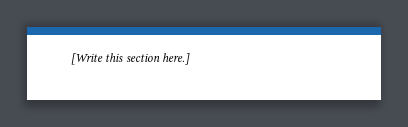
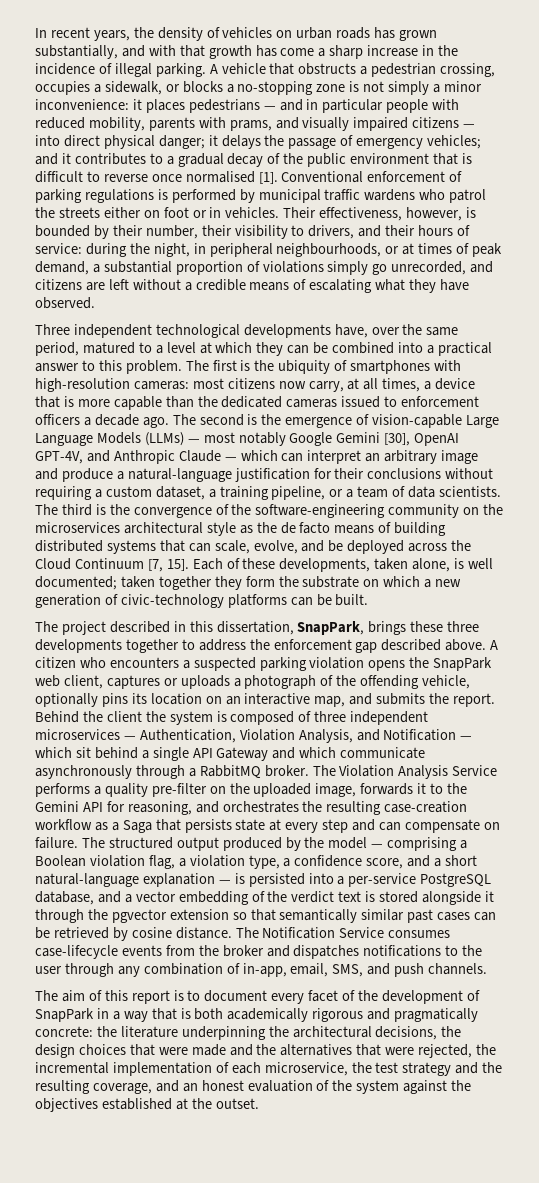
- [Write this section here.]
+ In recent years, the density of vehicles on urban roads has grown substantially, and with that growth has come a sharp increase in the incidence of illegal parking. A vehicle that obstructs a pedestrian crossing, occupies a sidewalk, or blocks a no-stopping zone is not simply a minor inconvenience: it places pedestrians — and in particular people with reduced mobility, parents with prams, and visually impaired citizens — into direct physical danger; it delays the passage of emergency vehicles; and it contributes to a gradual decay of the public environment that is difficult to reverse once normalised [1]. Conventional enforcement of parking regulations is performed by municipal traffic wardens who patrol the streets either on foot or in vehicles. Their effectiveness, however, is bounded by their number, their visibility to drivers, and their hours of service: during the night, in peripheral neighbourhoods, or at times of peak demand, a substantial proportion of violations simply go unrecorded, and citizens are left without a credible means of escalating what they have observed.
+ Three independent technological developments have, over the same period, matured to a level at which they can be combined into a practical answer to this problem. The first is the ubiquity of smartphones with high-resolution cameras: most citizens now carry, at all times, a device that is more capable than the dedicated cameras issued to enforcement officers a decade ago. The second is the emergence of vision-capable Large Language Models (LLMs) — most notably Google Gemini [30], OpenAI GPT-4V, and Anthropic Claude — which can interpret an arbitrary image and produce a natural-language justification for their conclusions without requiring a custom dataset, a training pipeline, or a team of data scientists. The third is the convergence of the software-engineering community on the microservices architectural style as the de facto means of building distributed systems that can scale, evolve, and be deployed across the Cloud Continuum [7, 15]. Each of these developments, taken alone, is well documented; taken together they form the substrate on which a new generation of civic-technology platforms can be built.
+ The project described in this dissertation, SnapPark, brings these three developments together to address the enforcement gap described above. A citizen who encounters a suspected parking violation opens the SnapPark web client, captures or uploads a photograph of the offending vehicle, optionally pins its location on an interactive map, and submits the report. Behind the client the system is composed of three independent microservices — Authentication, Violation Analysis, and Notification — which sit behind a single API Gateway and which communicate asynchronously through a RabbitMQ broker. The Violation Analysis Service performs a quality pre-filter on the uploaded image, forwards it to the Gemini API for reasoning, and orchestrates the resulting case-creation workflow as a Saga that persists state at every step and can compensate on failure. The structured output produced by the model — comprising a Boolean violation flag, a violation type, a confidence score, and a short natural-language explanation — is persisted into a per-service PostgreSQL database, and a vector embedding of the verdict text is stored alongside it through the pgvector extension so that semantically similar past cases can be retrieved by cosine distance. The Notification Service consumes case-lifecycle events from the broker and dispatches notifications to the user through any combination of in-app, email, SMS, and push channels.
+ The aim of this report is to document every facet of the development of SnapPark in a way that is both academically rigorous and pragmatically concrete: the literature underpinning the architectural decisions, the design choices that were made and the alternatives that were rejected, the incremental implementation of each microservice, the test strategy and the resulting coverage, and an honest evaluation of the system against the objectives established at the outset.

